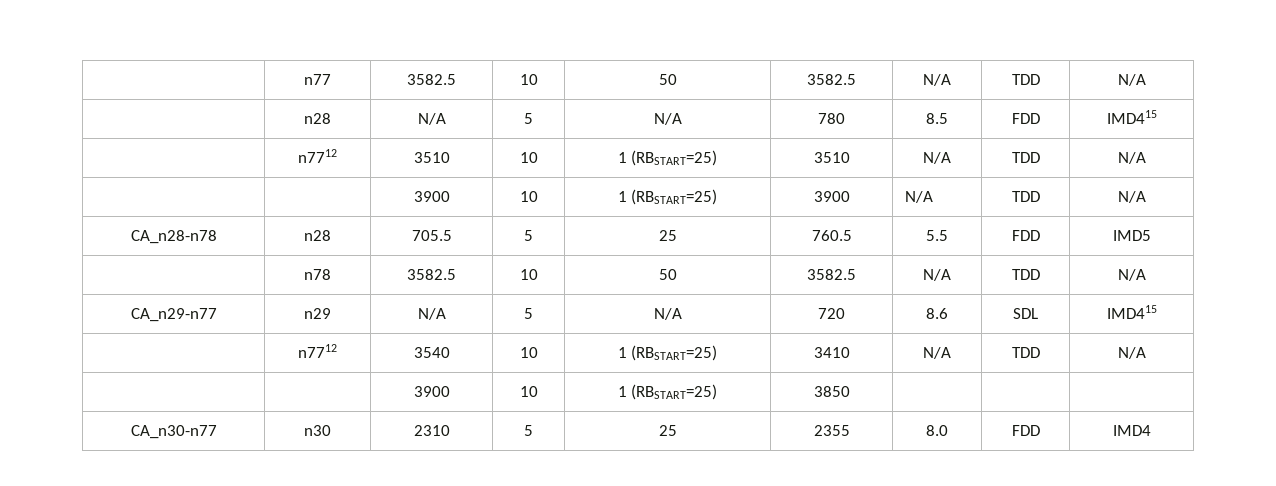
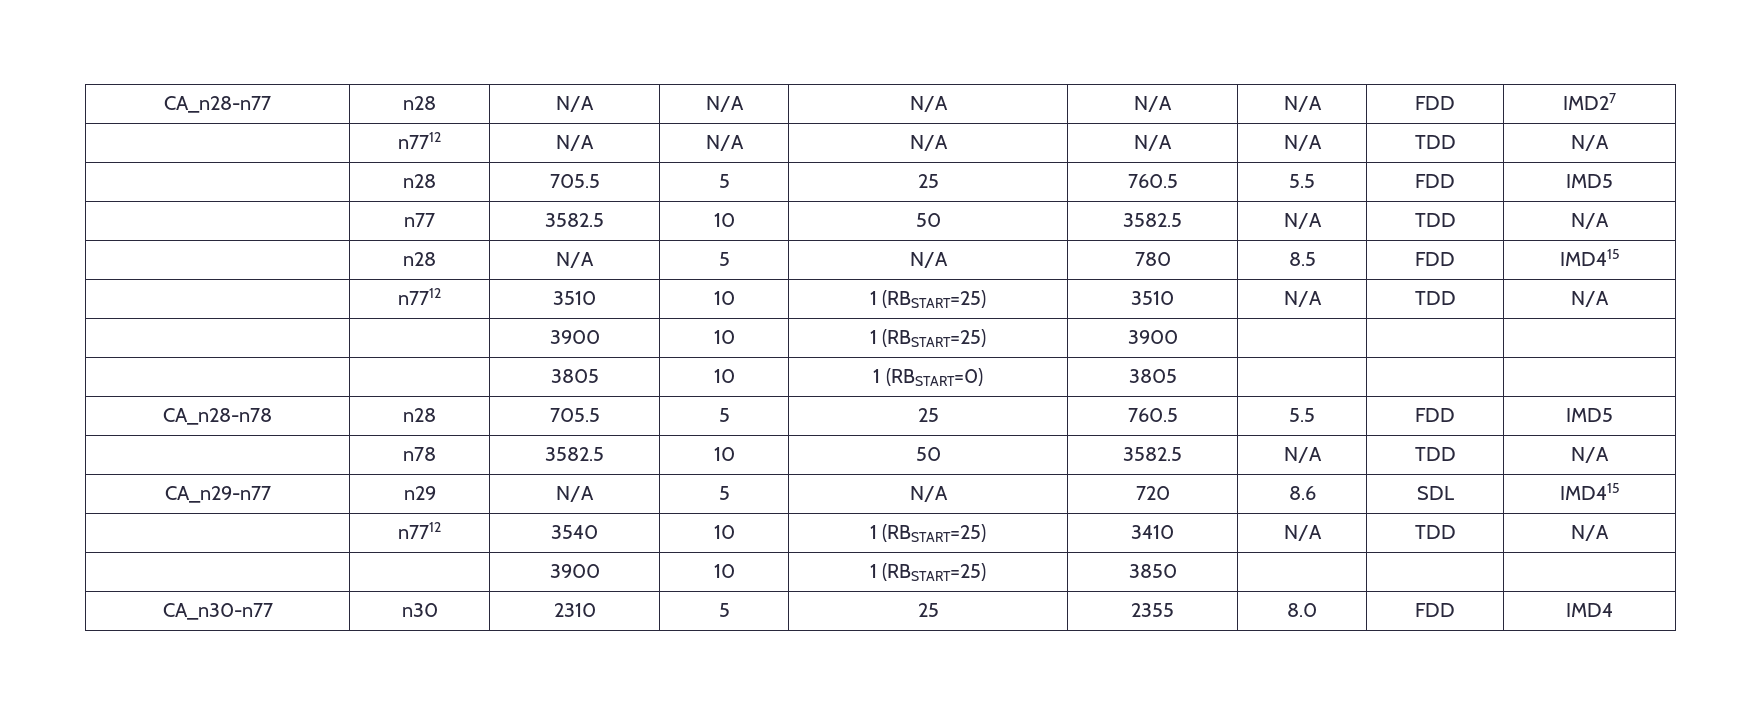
+ CA_n28-n77 | n28 | N/A | N/A | N/A | N/A | N/A | FDD | IMD27
+ | n7712 | N/A | N/A | N/A | N/A | N/A | TDD | N/A
+ | n28 | 705.5 | 5 | 25 | 760.5 | 5.5 | FDD | IMD5
- | | 3900 | 10 | 1 (RBSTART=25) | 3900 | N/A | TDD | N/A
+ | | 3900 | 10 | 1 (RBSTART=25) | 3900 | | |
+ | | 3805 | 10 | 1 (RBSTART=0) | 3805 | | |

